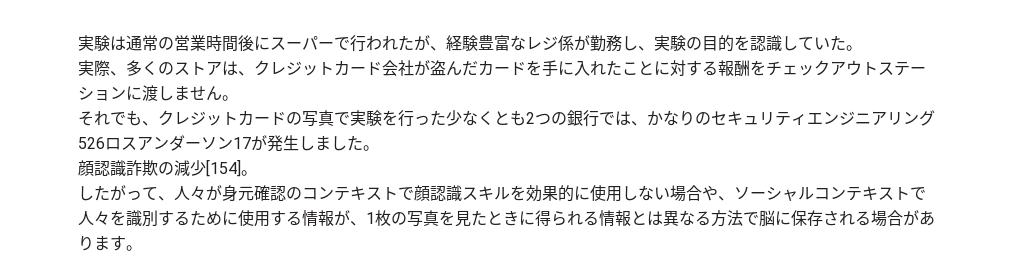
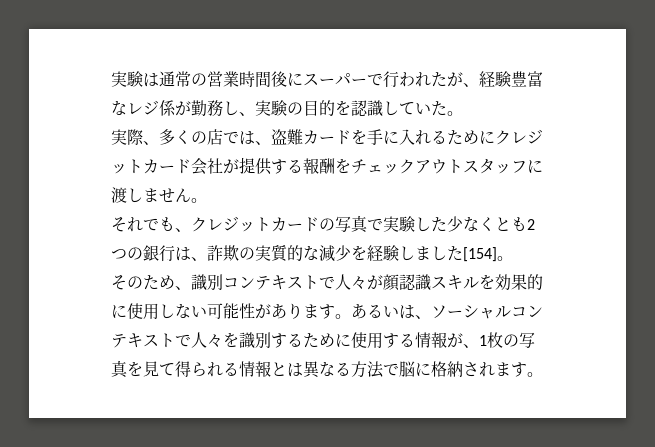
- 実際、多くのストアは、クレジットカード会社が盗んだカードを手に入れたことに対する報酬をチェックアウトステーションに渡しません。
+ 実際、多くの店では、盗難カードを手に入れるためにクレジットカード会社が提供する報酬をチェックアウトスタッフに渡しません。
- それでも、クレジットカードの写真で実験を行った少なくとも2つの銀行では、かなりのセキュリティエンジニアリング526ロスアンダーソン17が発生しました。
- 顔認識詐欺の減少[154]。
- したがって、人々が身元確認のコンテキストで顔認識スキルを効果的に使用しない場合や、ソーシャルコンテキストで人々を識別するために使用する情報が、1枚の写真を見たときに得られる情報とは異なる方法で脳に保存される場合があります。
+ それでも、クレジットカードの写真で実験した少なくとも2つの銀行は、詐欺の実質的な減少を経験しました[154]。
+ そのため、識別コンテキストで人々が顔認識スキルを効果的に使用しない可能性があります。あるいは、ソーシャルコンテキストで人々を識別するために使用する情報が、1枚の写真を見て得られる情報とは異なる方法で脳に格納されます。

